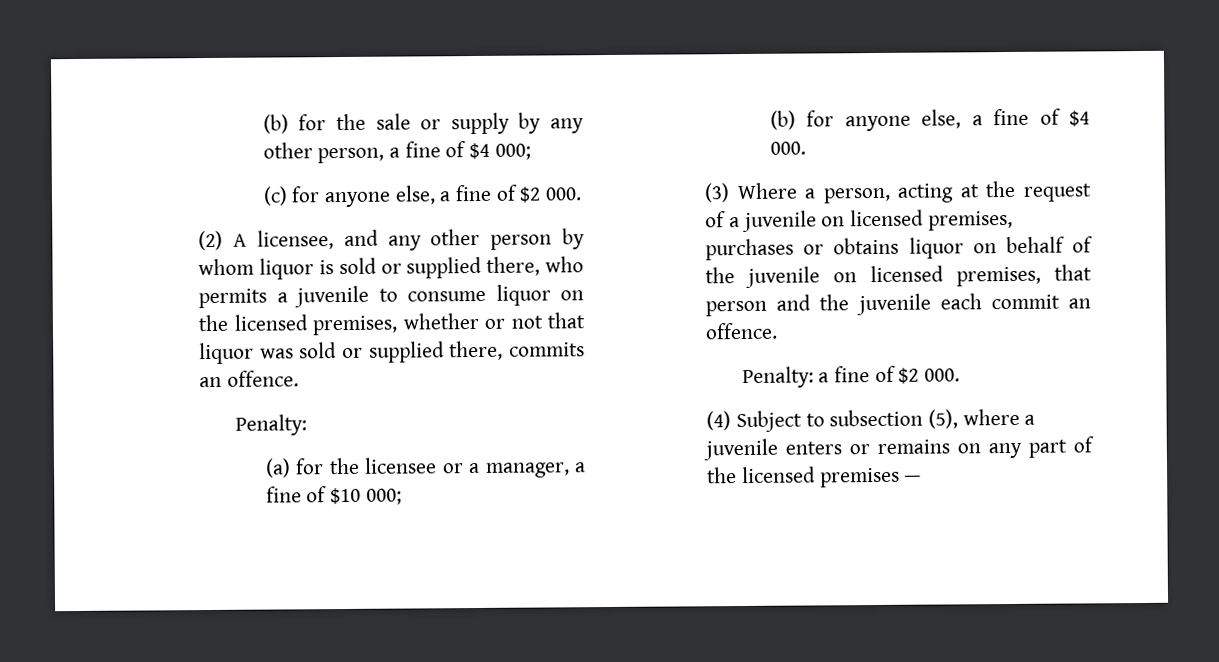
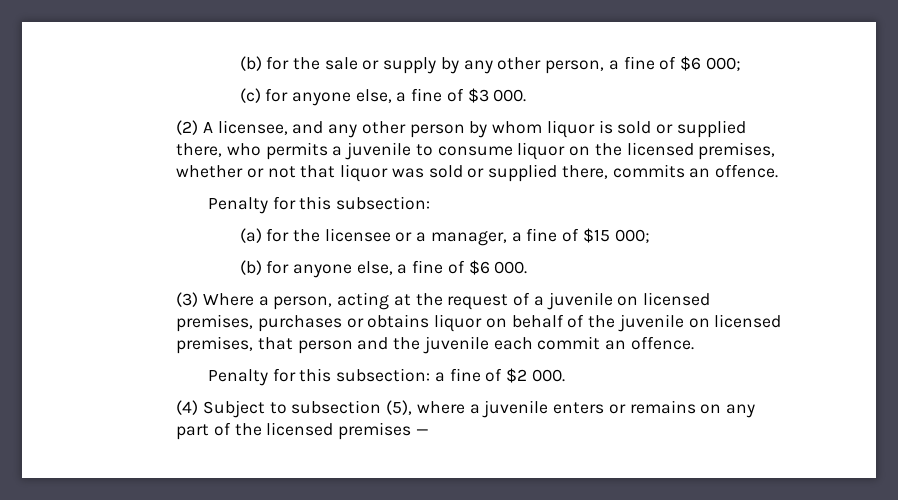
- (b) for the sale or supply by any other person, a fine of $4 000;
+ (b) for the sale or supply by any other person, a fine of $6 000;
- (c) for anyone else, a fine of $2 000.
+ (c) for anyone else, a fine of $3 000.
  (2) A licensee, and any other person by whom liquor is sold or supplied there, who permits a juvenile to consume liquor on the licensed premises, whether or not that liquor was sold or supplied there, commits an offence.
- Penalty:
+ Penalty for this subsection:
- (a) for the licensee or a manager, a fine of $10 000;
+ (a) for the licensee or a manager, a fine of $15 000;
- (b) for anyone else, a fine of $4 000.
+ (b) for anyone else, a fine of $6 000.
- Penalty: a fine of $2 000.
+ Penalty for this subsection: a fine of $2 000.

